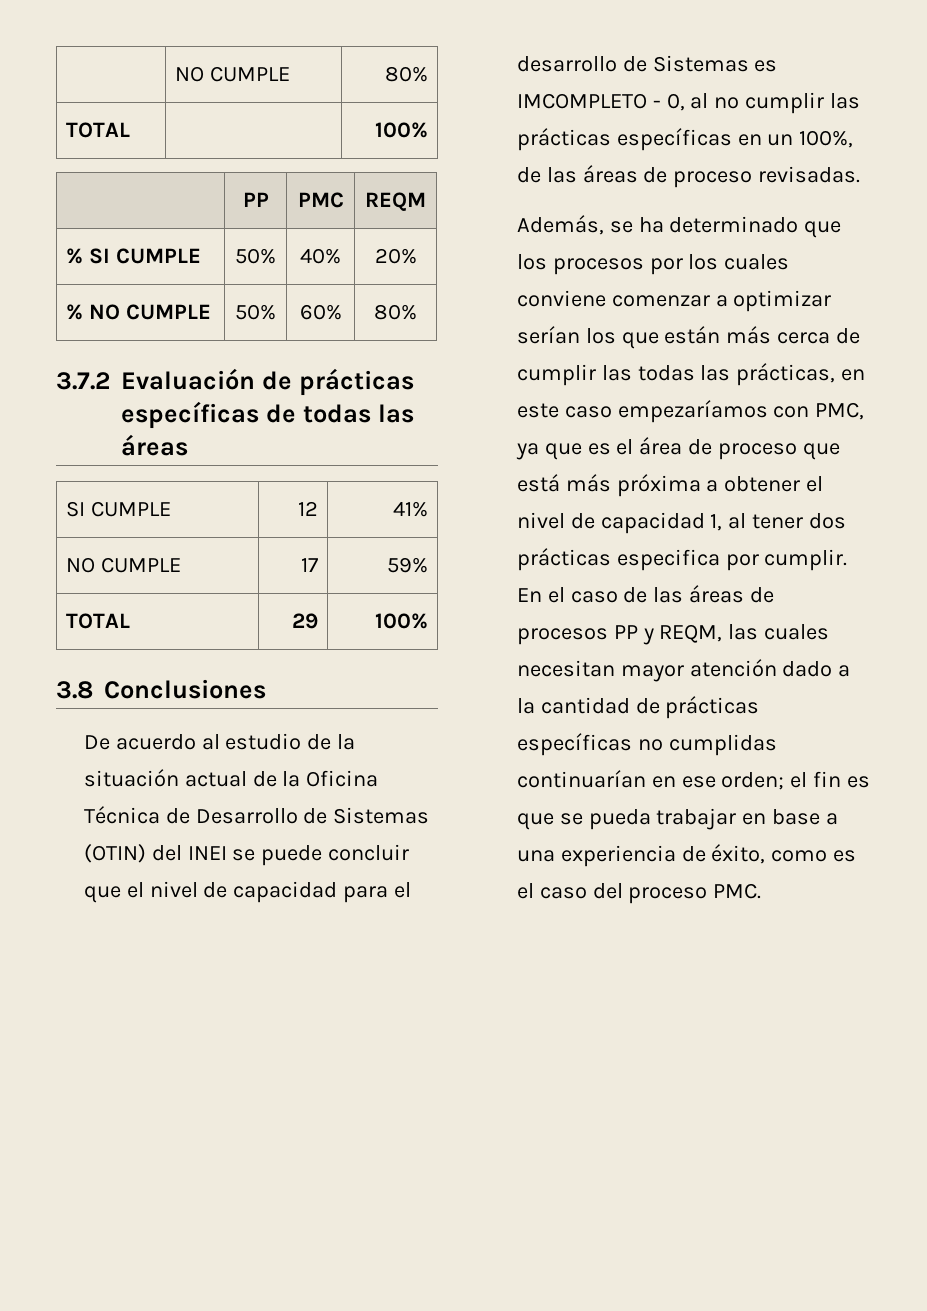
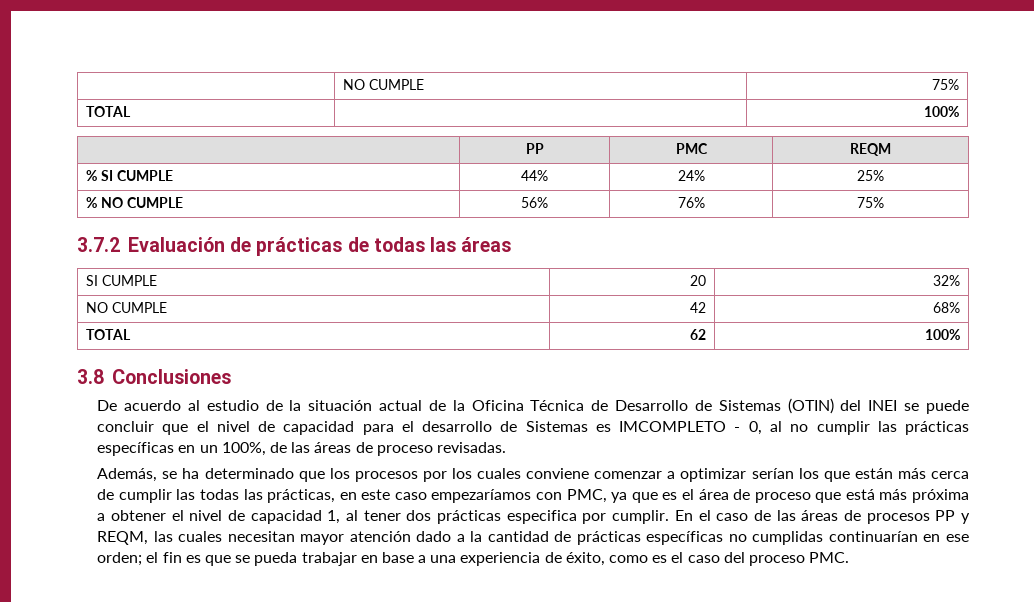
- | NO CUMPLE | 80%
+ | NO CUMPLE | 75%
- % SI CUMPLE | 50% | 40% | 20%
+ % SI CUMPLE | 44% | 24% | 25%
- % NO CUMPLE | 50% | 60% | 80%
+ % NO CUMPLE | 56% | 76% | 75%
- 3.7.2 Evaluación de prácticas específicas de todas las áreas
+ 3.7.2 Evaluación de prácticas de todas las áreas
- SI CUMPLE | 12 | 41%
- NO CUMPLE | 17 | 59%
- TOTAL | 29 | 100%
+ SI CUMPLE | 20 | 32%
+ NO CUMPLE | 42 | 68%
+ TOTAL | 62 | 100%

